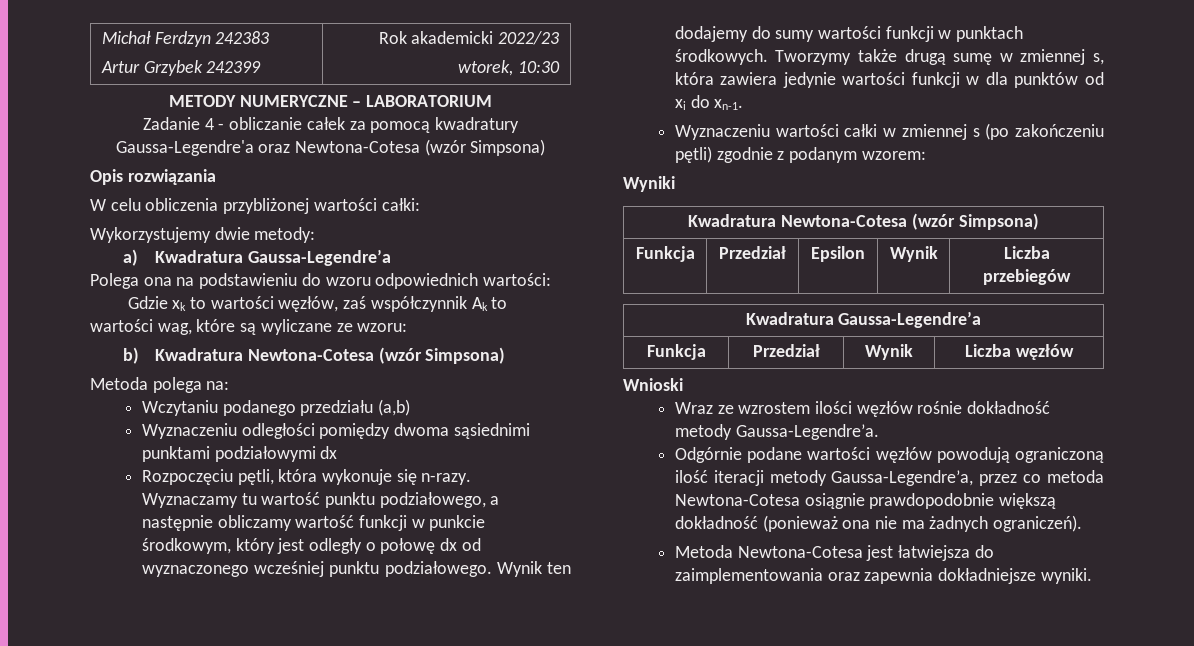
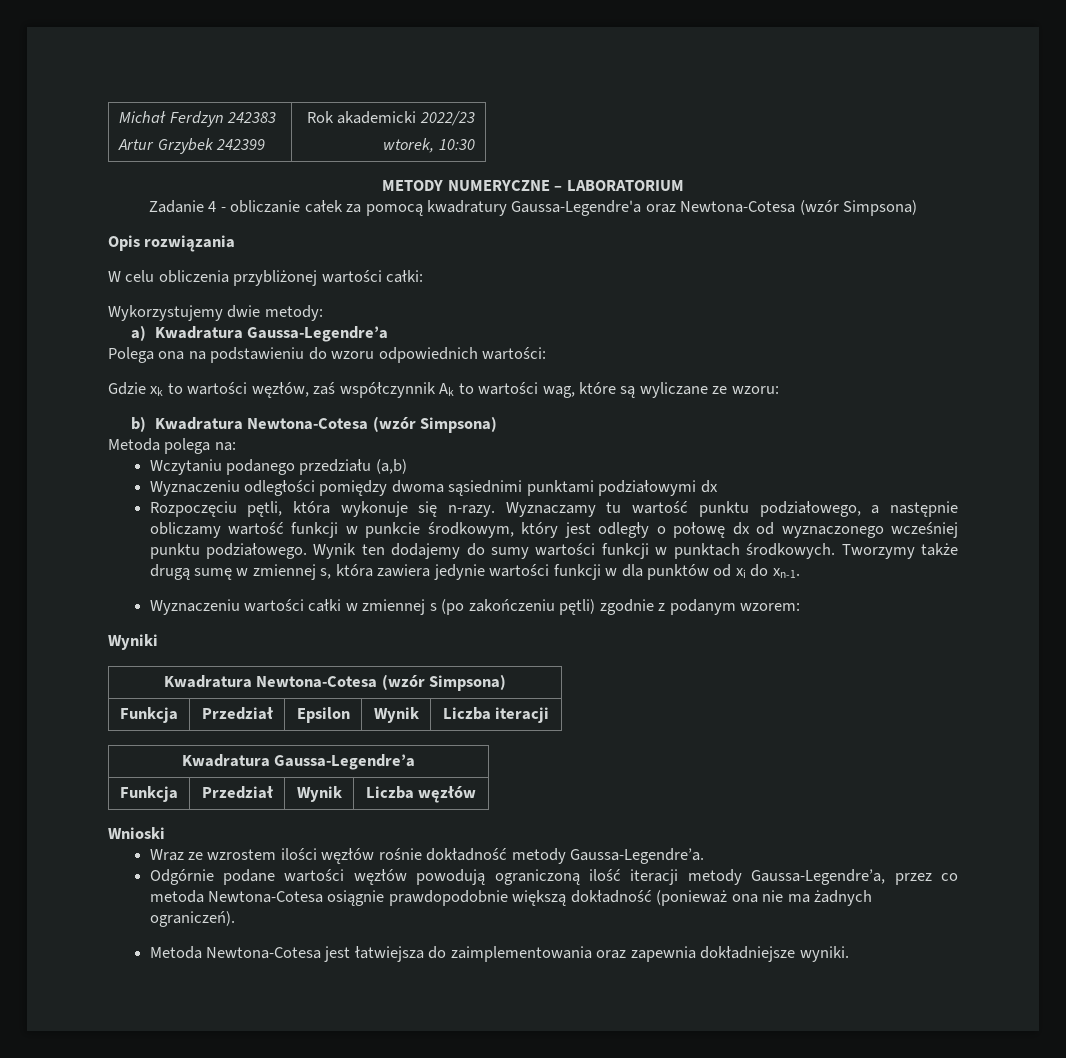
- Funkcja | Przedział | Epsilon | Wynik | Liczba przebiegów
+ Funkcja | Przedział | Epsilon | Wynik | Liczba iteracji

